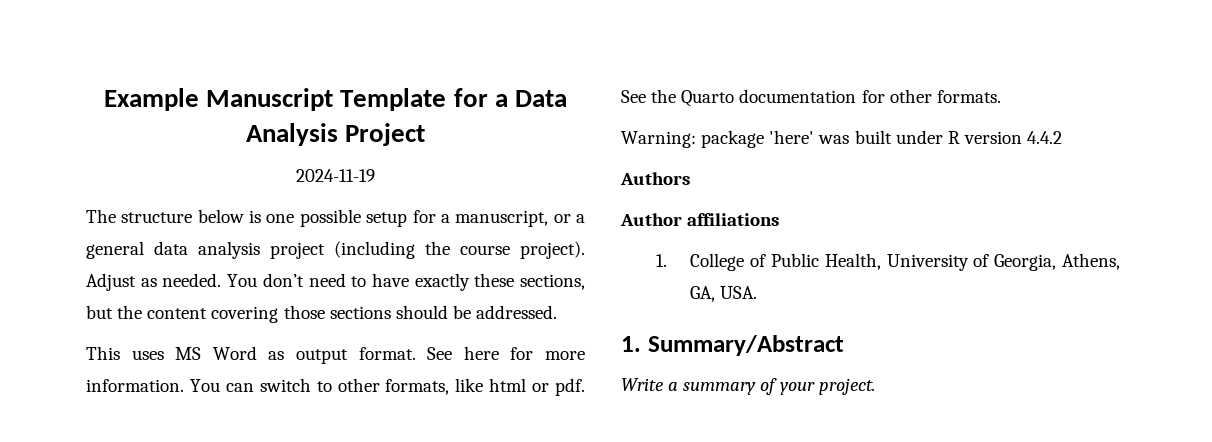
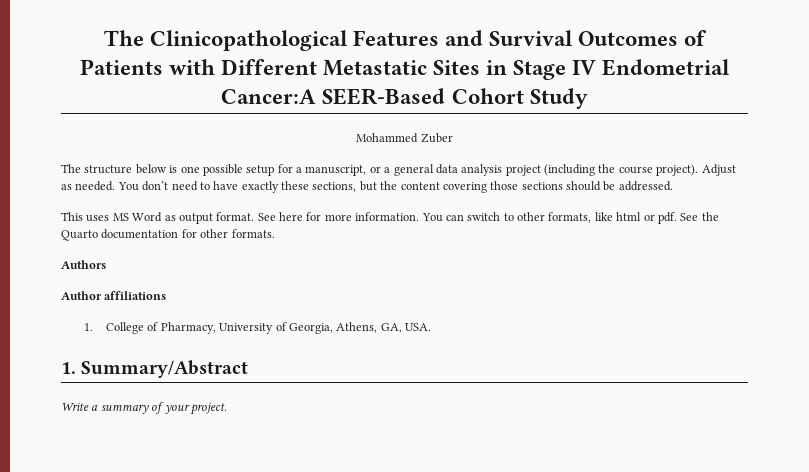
- Example Manuscript Template for a Data Analysis Project
- 2024-11-19
+ The Clinicopathological Features and Survival Outcomes of Patients with Different Metastatic Sites in Stage IV Endometrial Cancer:A SEER-Based Cohort Study
+ Mohammed Zuber
- Warning: package 'here' was built under R version 4.4.2
- 1. College of Public Health, University of Georgia, Athens, GA, USA.
+ 1. College of Pharmacy, University of Georgia, Athens, GA, USA.

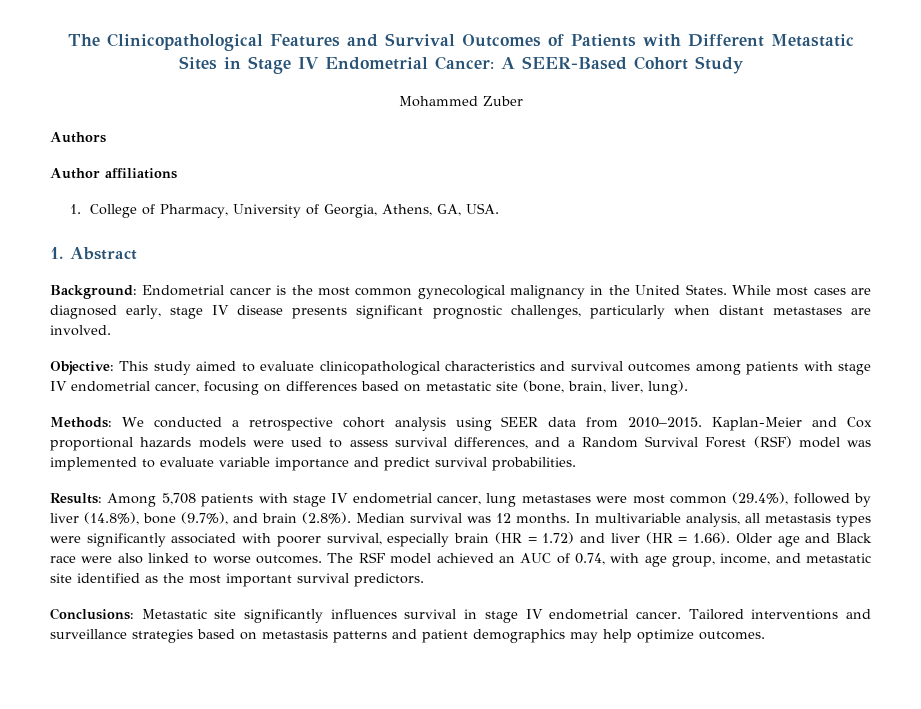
- The Clinicopathological Features and Survival Outcomes of Patients with Different Metastatic Sites in Stage IV Endometrial Cancer:A SEER-Based Cohort Study
+ The Clinicopathological Features and Survival Outcomes of Patients with Different Metastatic Sites in Stage IV Endometrial Cancer: A SEER-Based Cohort Study
- The structure below is one possible setup for a manuscript, or a general data analysis project (including the course project). Adjust as needed. You don’t need to have exactly these sections, but the content covering those sections should be addressed.
- This uses MS Word as output format. See here for more information. You can switch to other formats, like html or pdf. See the Quarto documentation for other formats.
- 1. Summary/Abstract
- Write a summary of your project.
+ 1. Abstract
+ Background: Endometrial cancer is the most common gynecological malignancy in the United States. While most cases are diagnosed early, stage IV disease presents significant prognostic challenges, particularly when distant metastases are involved.
+ Objective: This study aimed to evaluate clinicopathological characteristics and survival outcomes among patients with stage IV endometrial cancer, focusing on differences based on metastatic site (bone, brain, liver, lung).
+ Methods: We conducted a retrospective cohort analysis using SEER data from 2010–2015. Kaplan-Meier and Cox proportional hazards models were used to assess survival differences, and a Random Survival Forest (RSF) model was implemented to evaluate variable importance and predict survival probabilities.
+ Results: Among 5,708 patients with stage IV endometrial cancer, lung metastases were most common (29.4%), followed by liver (14.8%), bone (9.7%), and brain (2.8%). Median survival was 12 months. In multivariable analysis, all metastasis types were significantly associated with poorer survival, especially brain (HR = 1.72) and liver (HR = 1.66). Older age and Black race were also linked to worse outcomes. The RSF model achieved an AUC of 0.74, with age group, income, and metastatic site identified as the most important survival predictors.
+ Conclusions: Metastatic site significantly influences survival in stage IV endometrial cancer. Tailored interventions and surveillance strategies based on metastasis patterns and patient demographics may help optimize outcomes.

